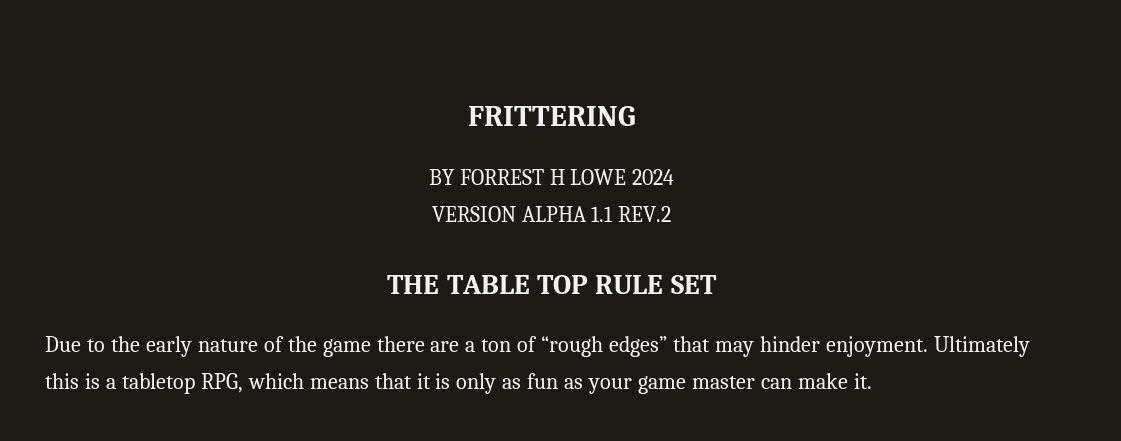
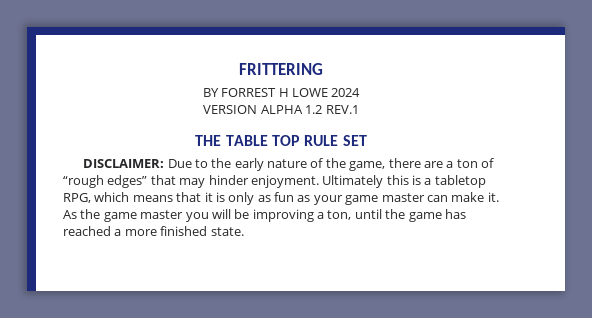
- VERSION ALPHA 1.1 REV.2
+ VERSION ALPHA 1.2 REV.1
- Due to the early nature of the game there are a ton of “rough edges” that may hinder enjoyment.
+ DISCLAIMER: Due to the early nature of the game, there are a ton of “rough edges” that may hinder enjoyment.
+ As the game master you will be improving a ton, until the game has reached a more finished state.

